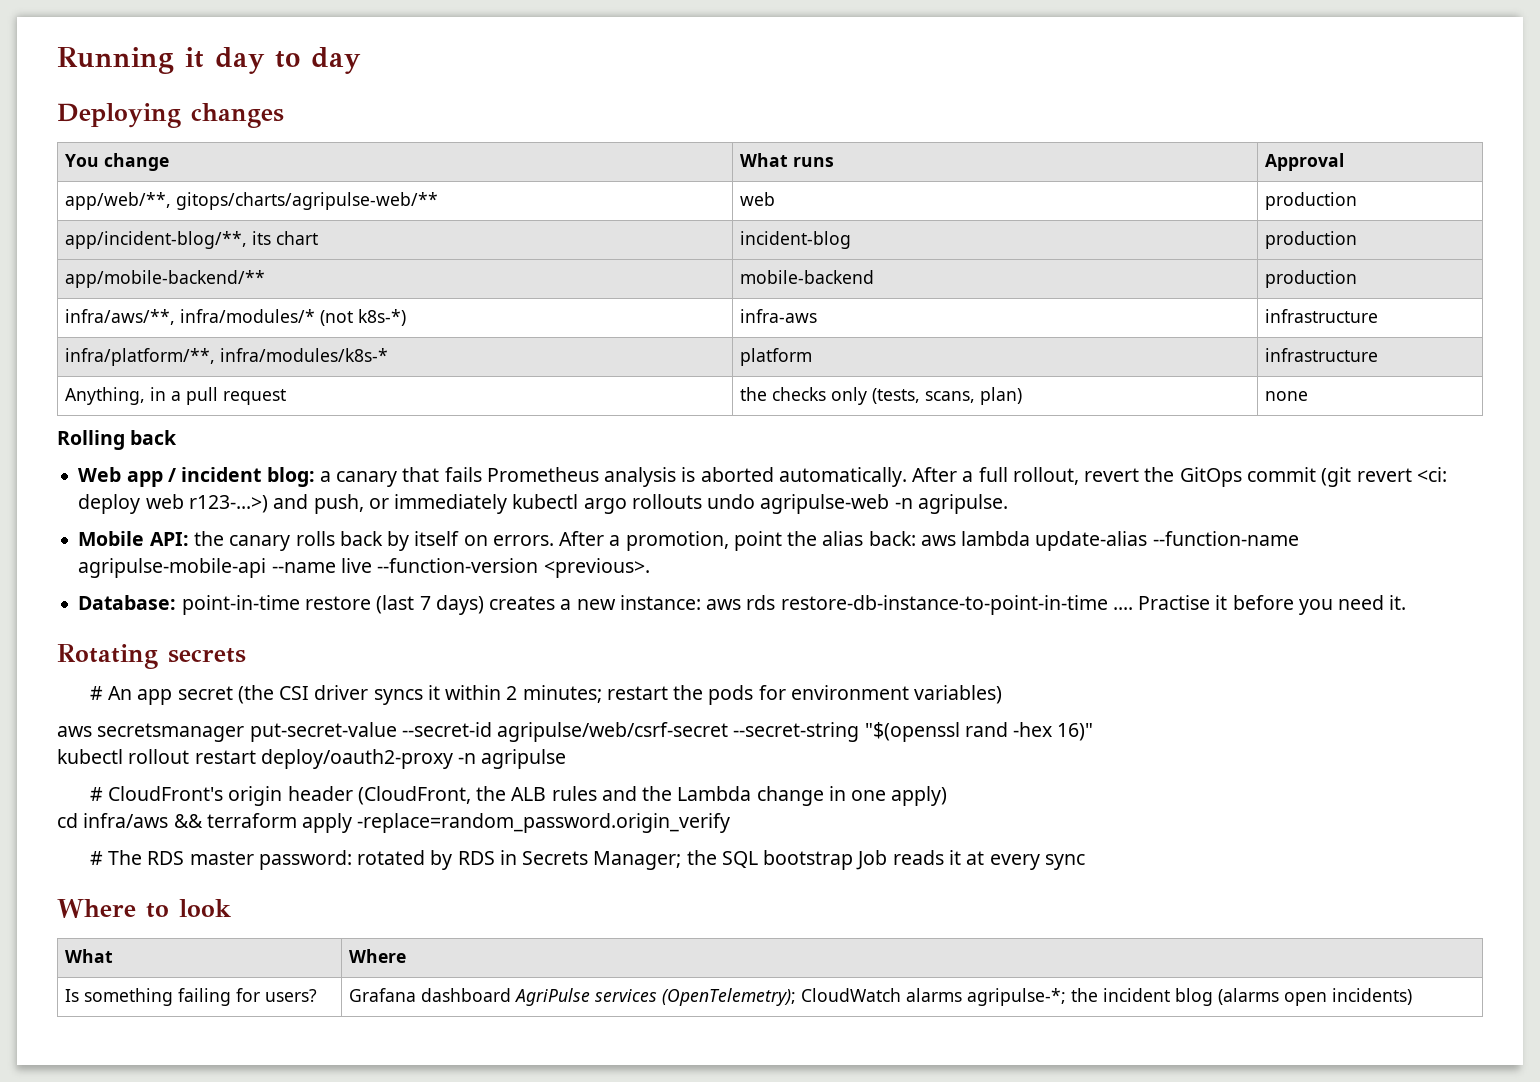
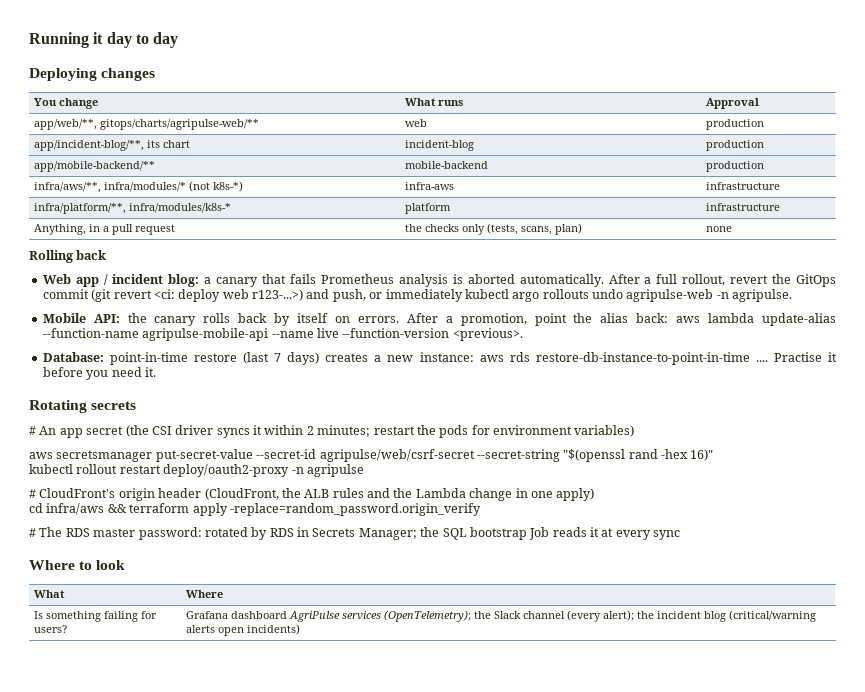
- Is something failing for users? | Grafana dashboard AgriPulse services (OpenTelemetry); CloudWatch alarms agripulse-*; the incident blog (alarms open incidents)
+ Is something failing for users? | Grafana dashboard AgriPulse services (OpenTelemetry); the Slack channel (every alert); the incident blog (critical/warning alerts open incidents)

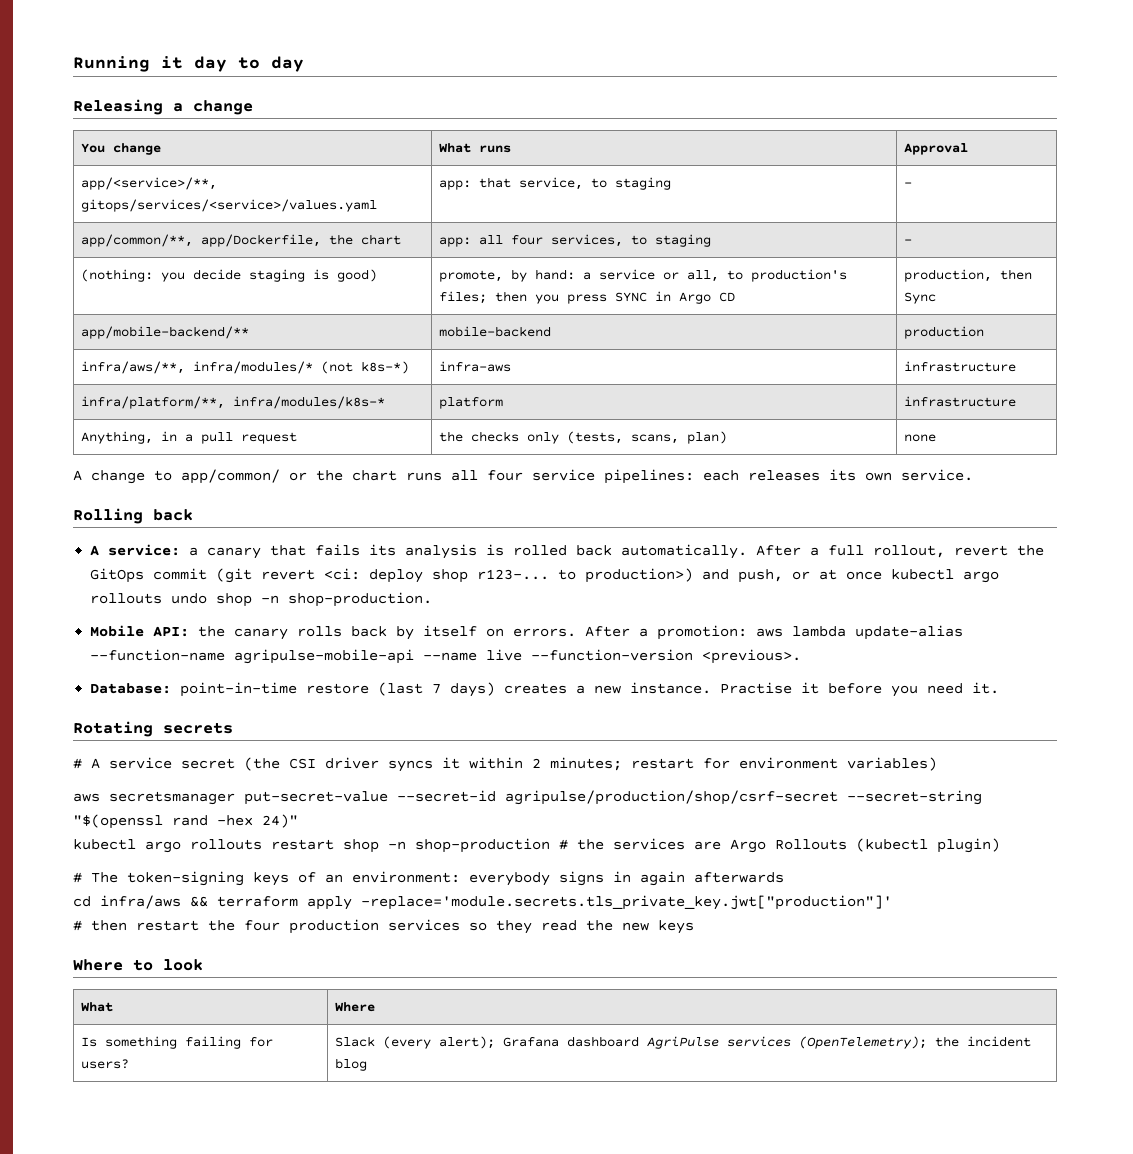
- Deploying changes
+ Releasing a change
- app/web/**, gitops/charts/agripulse-web/** | web | production
- app/incident-blog/**, its chart | incident-blog | production
+ app/<service>/**, gitops/services/<service>/values.yaml | app: that service, to staging | -
+ app/common/**, app/Dockerfile, the chart | app: all four services, to staging | -
+ (nothing: you decide staging is good) | promote, by hand: a service or all, to production's files; then you press SYNC in Argo CD | production, then Sync
+ A change to app/common/ or the chart runs all four service pipelines: each releases its own service.
  Rolling back
- Web app / incident blog: a canary that fails Prometheus analysis is aborted automatically.
+ A service: a canary that fails its analysis is rolled back automatically.
- After a full rollout, revert the GitOps commit (git revert <ci: deploy web r123-...>) and push, or immediately kubectl argo rollouts undo agripulse-web -n agripulse.
+ After a full rollout, revert the GitOps commit (git revert <ci: deploy shop r123-... to production>) and push, or at once kubectl argo rollouts undo shop -n shop-production.
- After a promotion, point the alias back: aws lambda update-alias --function-name agripulse-mobile-api --name live --function-version <previous>.
+ After a promotion: aws lambda update-alias --function-name agripulse-mobile-api --name live --function-version <previous>.
- Database: point-in-time restore (last 7 days) creates a new instance: aws rds restore-db-instance-to-point-in-time ....
+ Database: point-in-time restore (last 7 days) creates a new instance.
- # An app secret (the CSI driver syncs it within 2 minutes; restart the pods for environment variables)
+ # A service secret (the CSI driver syncs it within 2 minutes; restart for environment variables)
- aws secretsmanager put-secret-value --secret-id agripulse/web/csrf-secret --secret-string "$(openssl rand -hex 16)"
- kubectl rollout restart deploy/oauth2-proxy -n agripulse
- # CloudFront's origin header (CloudFront, the ALB rules and the Lambda change in one apply)
+ aws secretsmanager put-secret-value --secret-id agripulse/production/shop/csrf-secret --secret-string "$(openssl rand -hex 24)"
+ kubectl argo rollouts restart shop -n shop-production # the services are Argo Rollouts (kubectl plugin)
+ # The token-signing keys of an environment: everybody signs in again afterwards
- cd infra/aws && terraform apply -replace=random_password.origin_verify
- # The RDS master password: rotated by RDS in Secrets Manager; the SQL bootstrap Job reads it at every sync
+ cd infra/aws && terraform apply -replace='module.secrets.tls_private_key.jwt["production"]'
+ # then restart the four production services so they read the new keys
- Is something failing for users? | Grafana dashboard AgriPulse services (OpenTelemetry); the Slack channel (every alert); the incident blog (critical/warning alerts open incidents)
+ Is something failing for users? | Slack (every alert); Grafana dashboard AgriPulse services (OpenTelemetry); the incident blog

